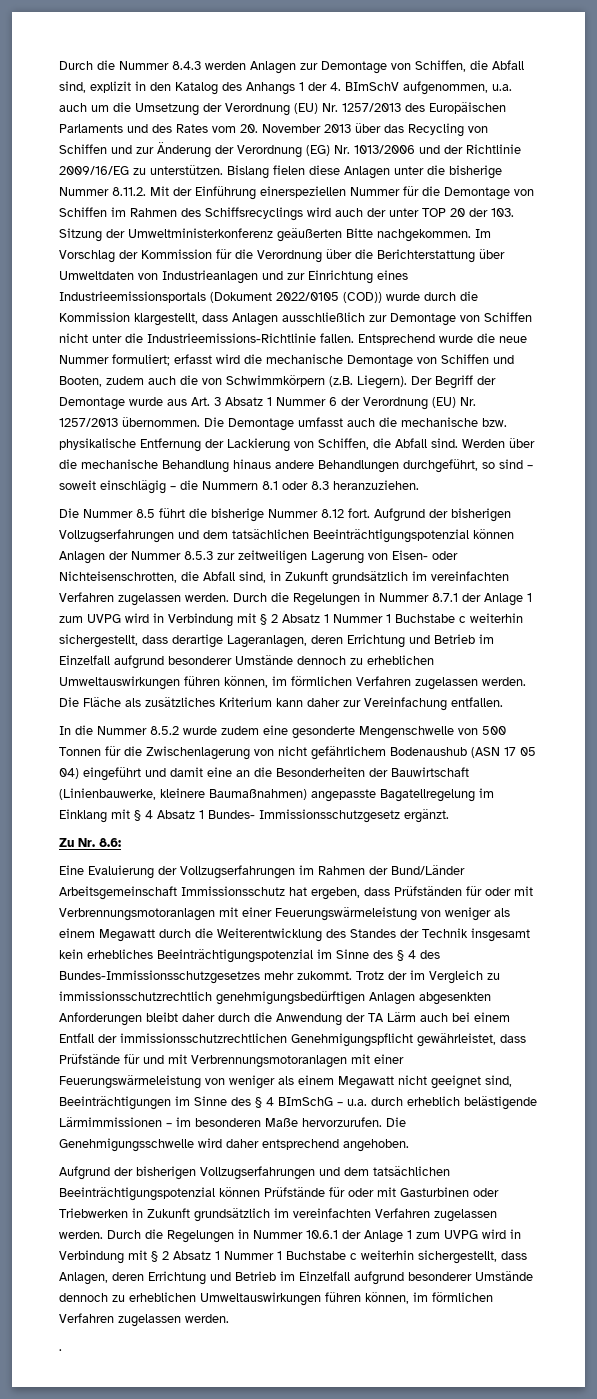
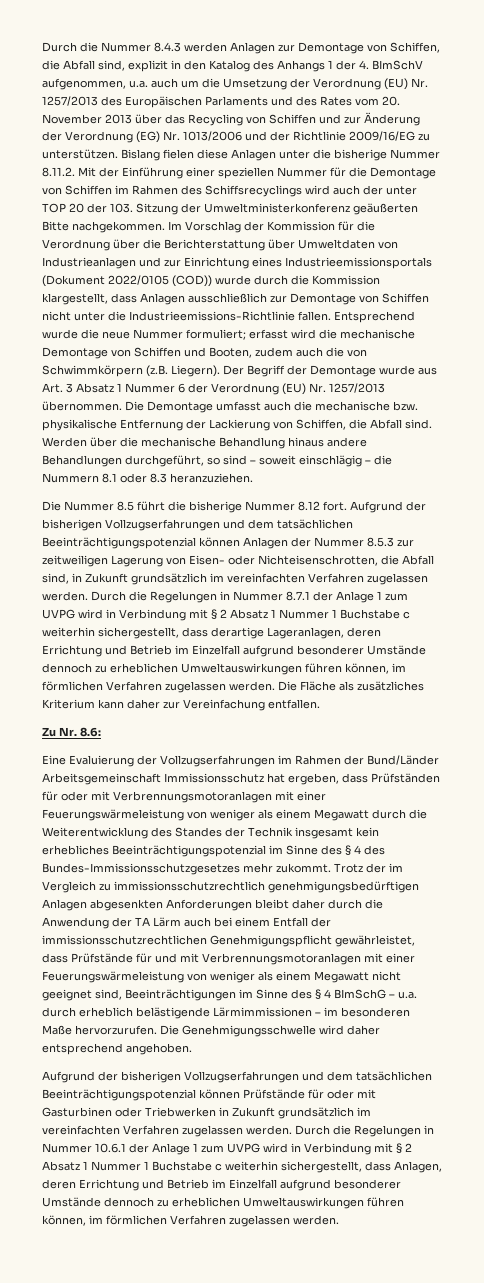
- Bislang fielen diese Anlagen unter die bisherige Nummer 8.11.2. Mit der Einführung einerspeziellen Nummer für die Demontage von Schiffen im Rahmen des Schiffsrecyclings wird auch der unter TOP 20 der 103. Sitzung der Umweltministerkonferenz geäußerten Bitte nachgekommen.
+ Bislang fielen diese Anlagen unter die bisherige Nummer 8.11.2. Mit der Einführung einer speziellen Nummer für die Demontage von Schiffen im Rahmen des Schiffsrecyclings wird auch der unter TOP 20 der 103. Sitzung der Umweltministerkonferenz geäußerten Bitte nachgekommen.
- In die Nummer 8.5.2 wurde zudem eine gesonderte Mengenschwelle von 500 Tonnen für die Zwischenlagerung von nicht gefährlichem Bodenaushub (ASN 17 05 04) eingeführt und damit eine an die Besonderheiten der Bauwirtschaft (Linienbauwerke, kleinere Baumaßnahmen) angepasste Bagatellregelung im Einklang mit § 4 Absatz 1 Bundes- Immissionsschutzgesetz ergänzt.
- .

